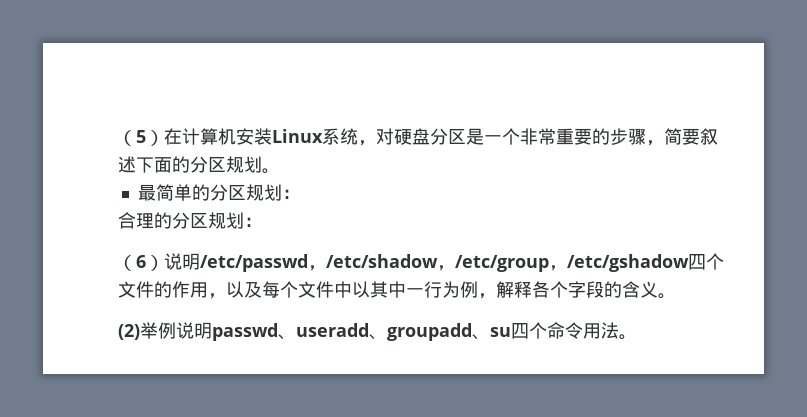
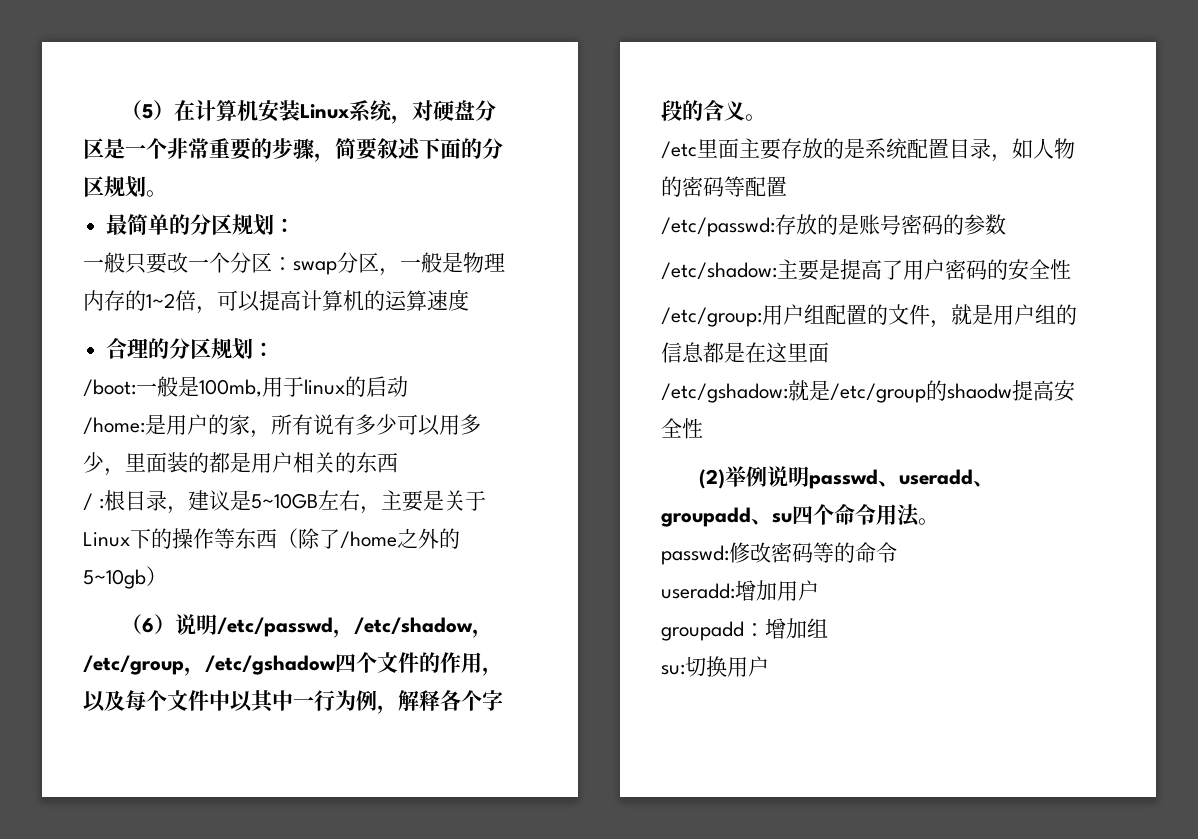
+ 一般只要改一个分区：swap分区，一般是物理内存的1~2倍，可以提高计算机的运算速度
  合理的分区规划：
+ /boot:一般是100mb,用于linux的启动
+ /home:是用户的家，所有说有多少可以用多少，里面装的都是用户相关的东西
+ / :根目录，建议是5~10GB左右，主要是关于Linux下的操作等东西（除了/home之外的5~10gb）
+ /etc里面主要存放的是系统配置目录，如人物的密码等配置
+ /etc/passwd:存放的是账号密码的参数
+ /etc/shadow:主要是提高了用户密码的安全性
+ /etc/group:用户组配置的文件，就是用户组的信息都是在这里面
+ /etc/gshadow:就是/etc/group的shaodw提高安全性
+ passwd:修改密码等的命令
+ useradd:增加用户
+ groupadd：增加组
+ su:切换用户

